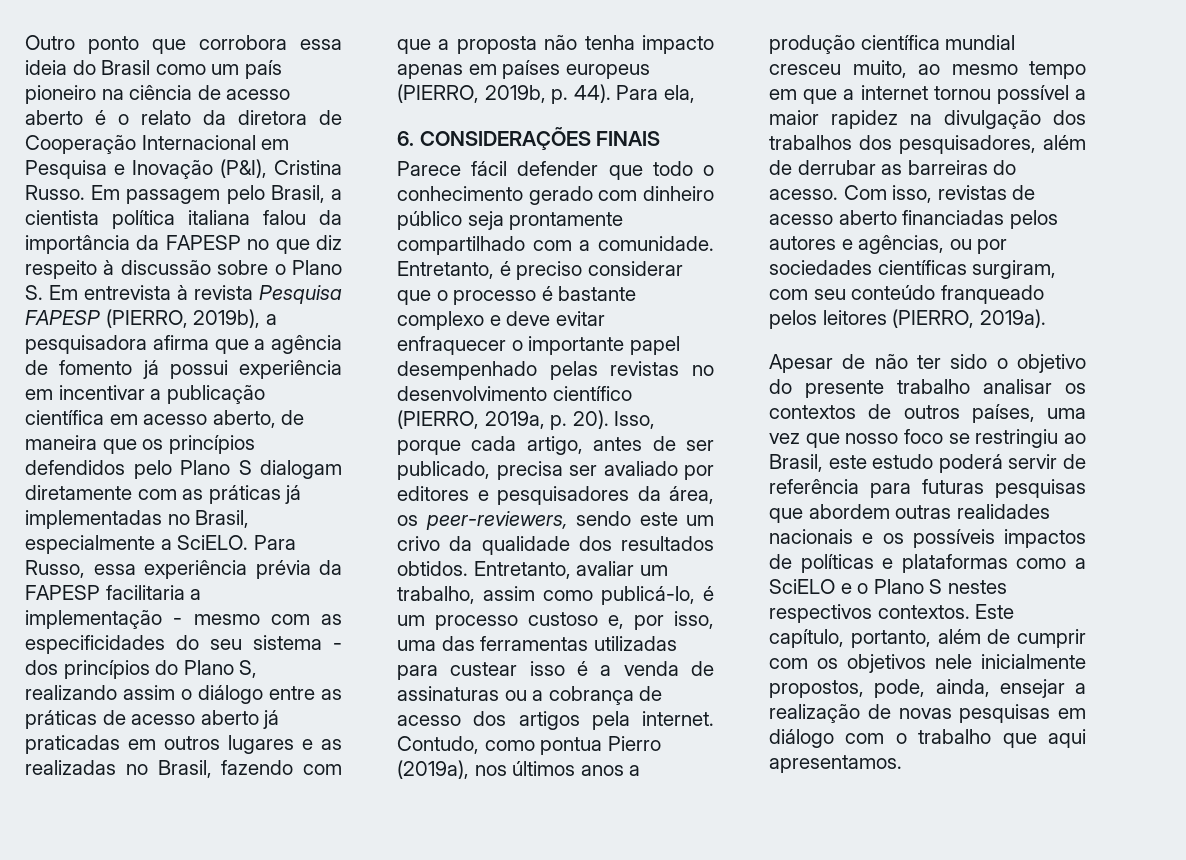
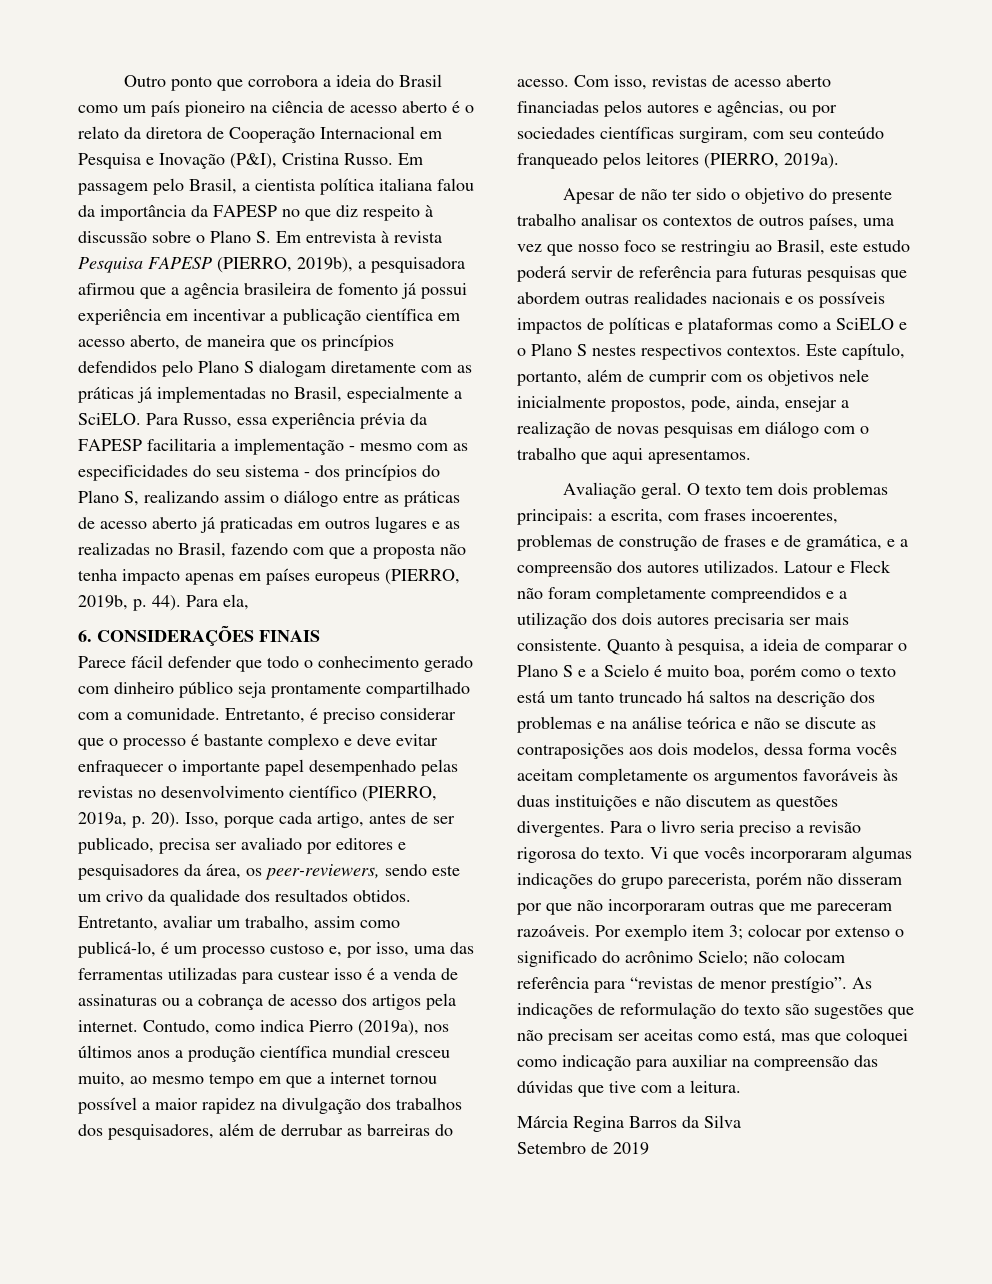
- Outro ponto que corrobora essa ideia do Brasil como um país pioneiro na ciência de acesso aberto é o relato da diretora de Cooperação Internacional em Pesquisa e Inovação (P&I), Cristina Russo.
+ Outro ponto que corrobora a ideia do Brasil como um país pioneiro na ciência de acesso aberto é o relato da diretora de Cooperação Internacional em Pesquisa e Inovação (P&I), Cristina Russo.
- Em passagem pelo Brasil, a cientista política italiana falou da importância da FAPESP no que diz respeito à discussão sobre o Plano S. Em entrevista à revista Pesquisa FAPESP (PIERRO, 2019b), a pesquisadora afirma que a agência de fomento já possui experiência em incentivar a publicação científica em acesso aberto, de maneira que os princípios defendidos pelo Plano S dialogam diretamente com as práticas já implementadas no Brasil, especialmente a SciELO.
+ Em passagem pelo Brasil, a cientista política italiana falou da importância da FAPESP no que diz respeito à discussão sobre o Plano S. Em entrevista à revista Pesquisa FAPESP (PIERRO, 2019b), a pesquisadora afirmou que a agência brasileira de fomento já possui experiência em incentivar a publicação científica em acesso aberto, de maneira que os princípios defendidos pelo Plano S dialogam diretamente com as práticas já implementadas no Brasil, especialmente a SciELO.
- Contudo, como pontua Pierro (2019a), nos últimos anos a produção científica mundial cresceu muito, ao mesmo tempo em que a internet tornou possível a maior rapidez na divulgação dos trabalhos dos pesquisadores, além de derrubar as barreiras do acesso.
+ Contudo, como indica Pierro (2019a), nos últimos anos a produção científica mundial cresceu muito, ao mesmo tempo em que a internet tornou possível a maior rapidez na divulgação dos trabalhos dos pesquisadores, além de derrubar as barreiras do acesso.
+ Avaliação geral. O texto tem dois problemas principais: a escrita, com frases incoerentes, problemas de construção de frases e de gramática, e a compreensão dos autores utilizados. Latour e Fleck não foram completamente compreendidos e a utilização dos dois autores precisaria ser mais consistente. Quanto à pesquisa, a ideia de comparar o Plano S e a Scielo é muito boa, porém como o texto está um tanto truncado há saltos na descrição dos problemas e na análise teórica e não se discute as contraposições aos dois modelos, dessa forma vocês aceitam completamente os argumentos favoráveis às duas instituições e não discutem as questões divergentes. Para o livro seria preciso a revisão rigorosa do texto. Vi que vocês incorporaram algumas indicações do grupo parecerista, porém não disseram por que não incorporaram outras que me pareceram razoáveis. Por exemplo item 3; colocar por extenso o significado do acrônimo Scielo; não colocam referência para “revistas de menor prestígio”. As indicações de reformulação do texto são sugestões que não precisam ser aceitas como está, mas que coloquei como indicação para auxiliar na compreensão das dúvidas que tive com a leitura.
+ Márcia Regina Barros da Silva
+ Setembro de 2019

